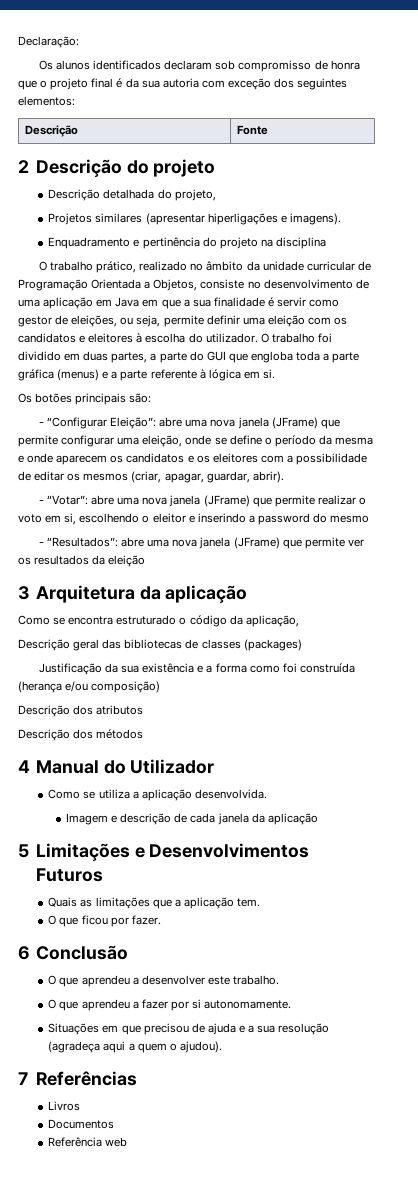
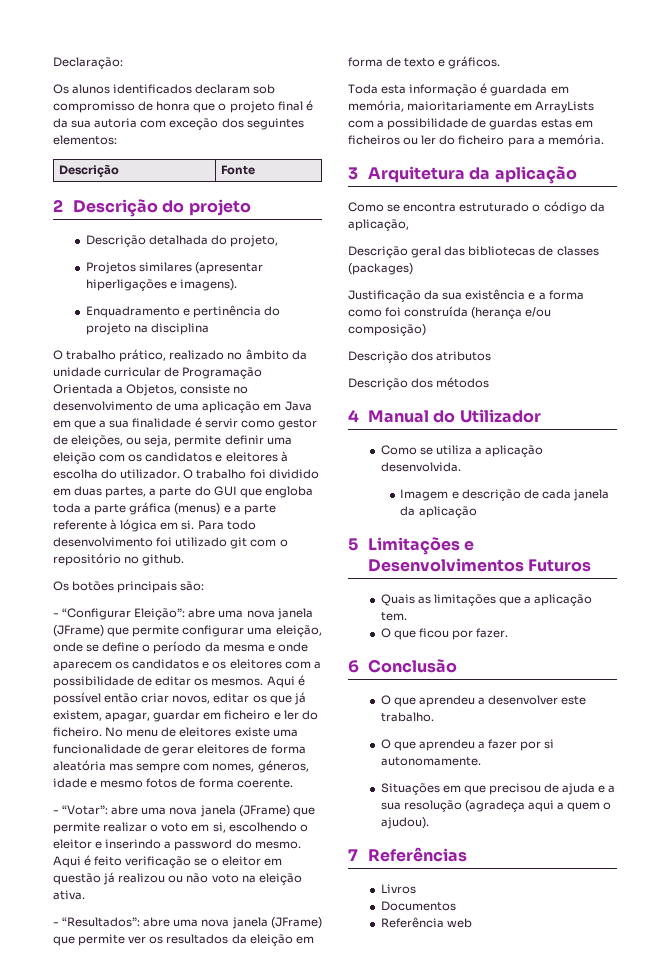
+ Para todo desenvolvimento foi utilizado git com o repositório no github.
- - “Configurar Eleição”: abre uma nova janela (JFrame) que permite configurar uma eleição, onde se define o período da mesma e onde aparecem os candidatos e os eleitores com a possibilidade de editar os mesmos (criar, apagar, guardar, abrir).
+ - “Configurar Eleição”: abre uma nova janela (JFrame) que permite configurar uma eleição, onde se define o período da mesma e onde aparecem os candidatos e os eleitores com a possibilidade de editar os mesmos. Aqui é possível então criar novos, editar os que já existem, apagar, guardar em ficheiro e ler do ficheiro. No menu de eleitores existe uma funcionalidade de gerar eleitores de forma aleatória mas sempre com nomes, géneros, idade e mesmo fotos de forma coerente.
- - “Votar”: abre uma nova janela (JFrame) que permite realizar o voto em si, escolhendo o eleitor e inserindo a password do mesmo
+ - “Votar”: abre uma nova janela (JFrame) que permite realizar o voto em si, escolhendo o eleitor e inserindo a password do mesmo. Aqui é feito verificação se o eleitor em questão já realizou ou não voto na eleição ativa.
- - “Resultados”: abre uma nova janela (JFrame) que permite ver os resultados da eleição
+ - “Resultados”: abre uma nova janela (JFrame) que permite ver os resultados da eleição em forma de texto e gráficos.
+ Toda esta informação é guardada em memória, maioritariamente em ArrayLists com a possibilidade de guardas estas em ficheiros ou ler do ficheiro para a memória.

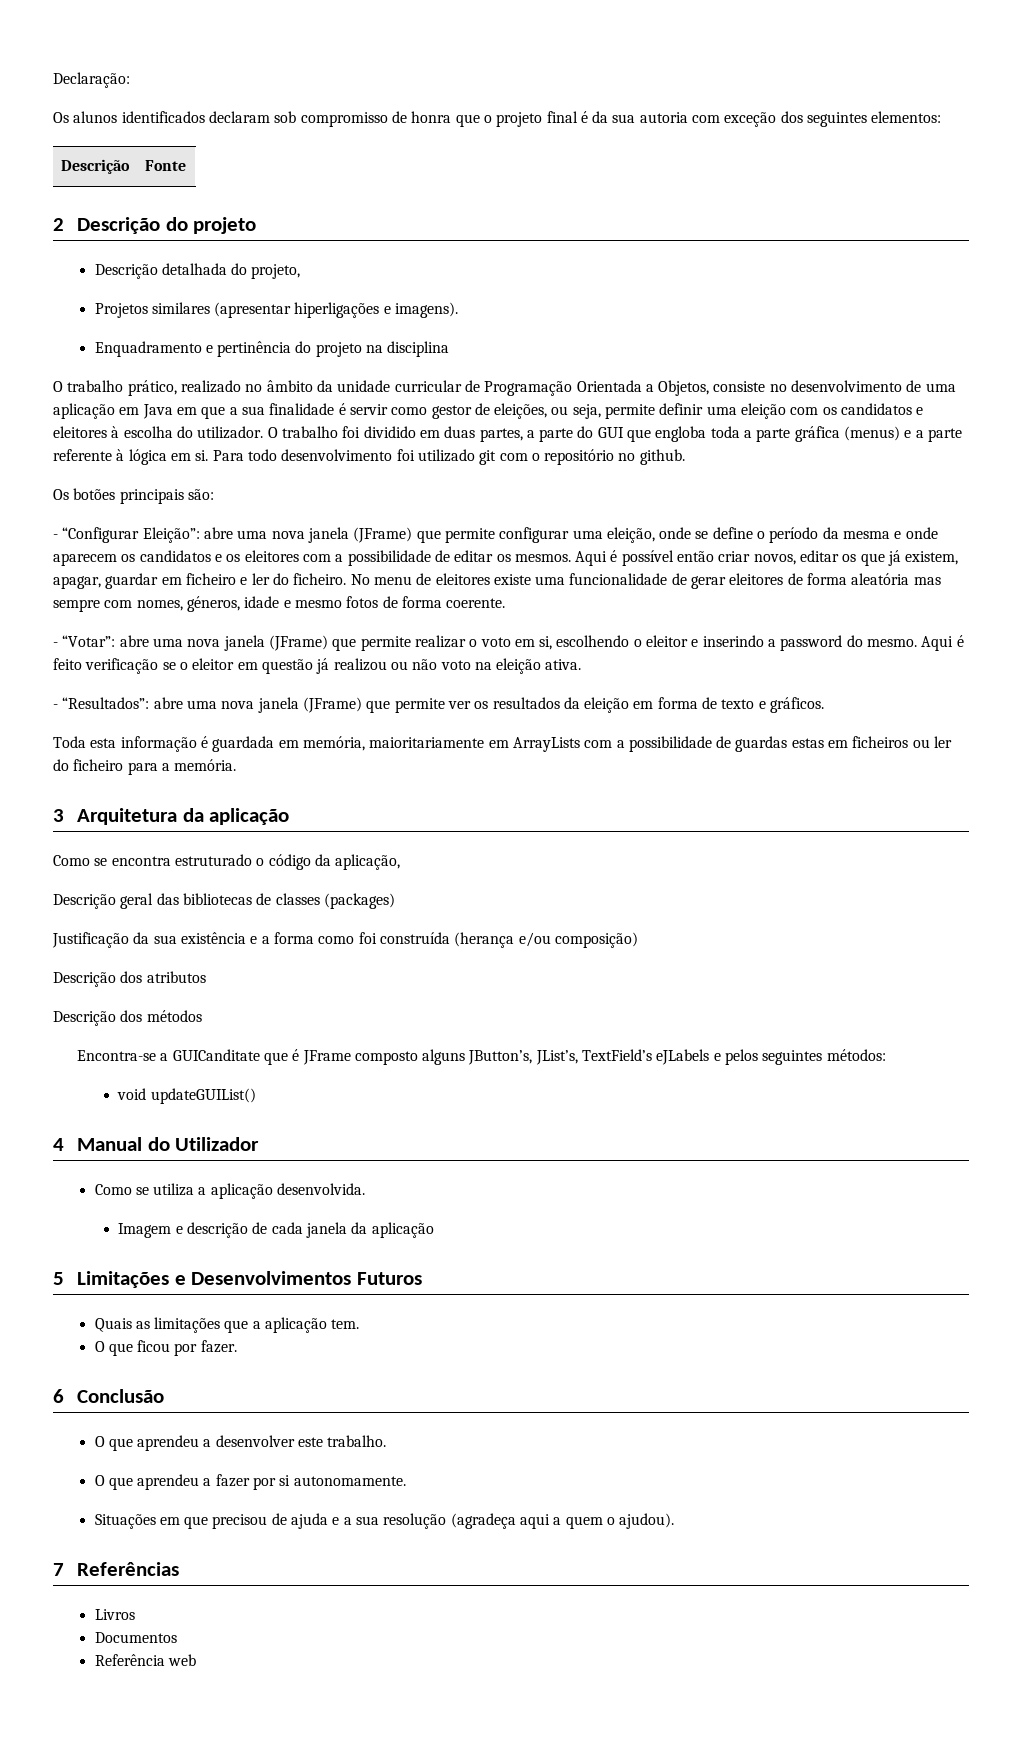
+ Encontra-se a GUICanditate que é JFrame composto alguns JButton’s, JList’s, TextField’s eJLabels e pelos seguintes métodos:
+ void updateGUIList()

